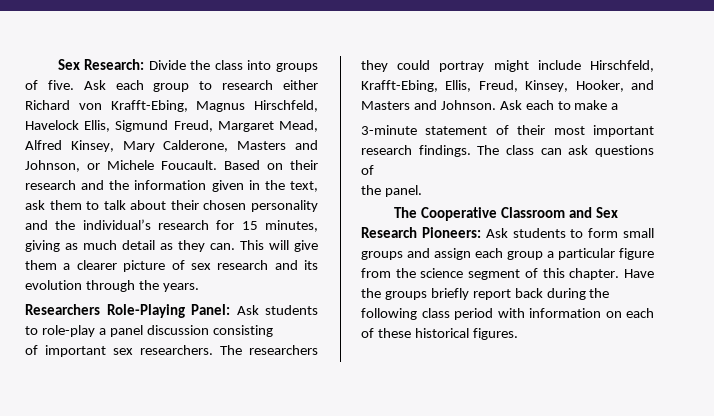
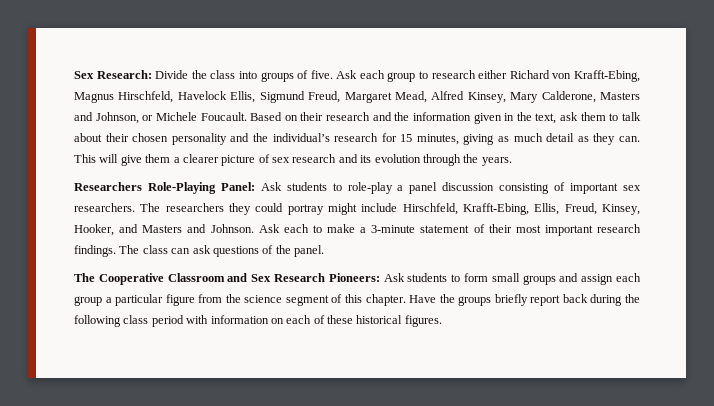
- Researchers Role-Playing Panel: Ask students to role-play a panel discussion consisting
- of important sex researchers.
+ Researchers Role-Playing Panel: Ask students to role-play a panel discussion consisting of important sex researchers.
- Ask each to make a
- 3-minute statement of their most important research findings.
+ Ask each to make a 3-minute statement of their most important research findings.
- The class can ask questions of
- the panel.
+ The class can ask questions of the panel.

